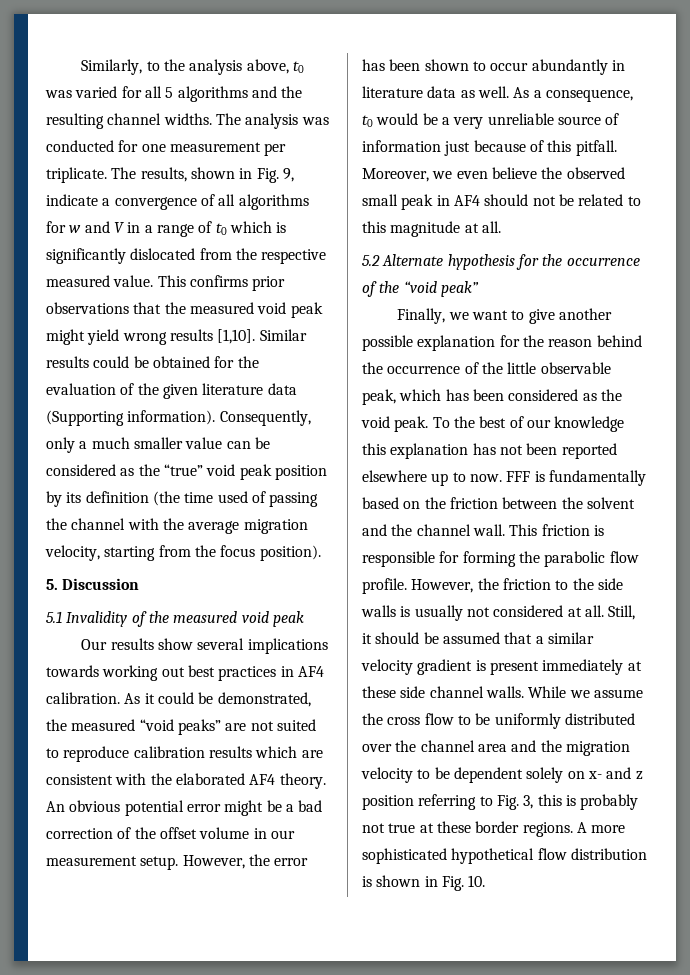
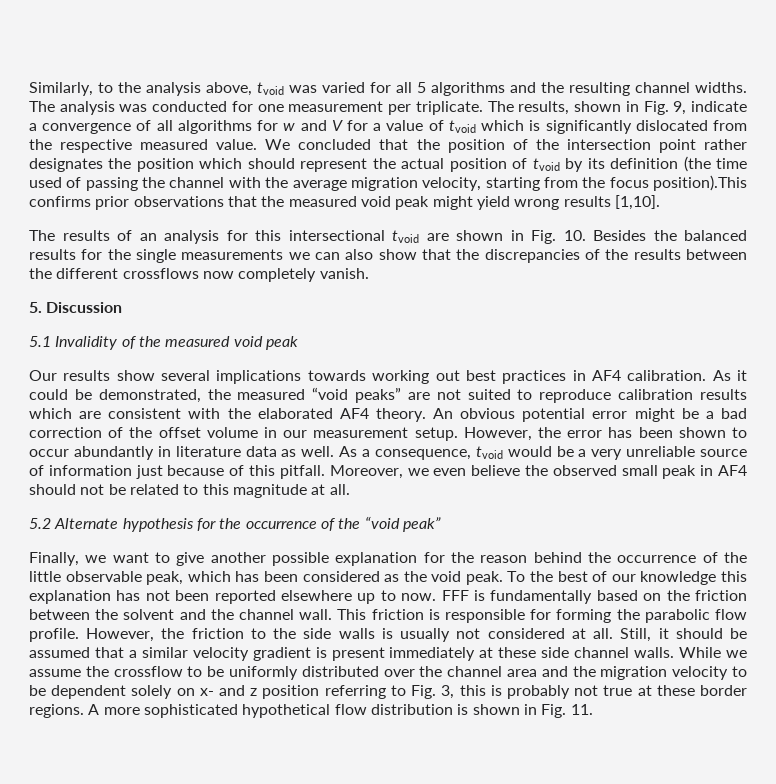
- Similarly, to the analysis above, t0 was varied for all 5 algorithms and the resulting channel widths.
+ Similarly, to the analysis above, tvoid was varied for all 5 algorithms and the resulting channel widths.
- The results, shown in Fig. 9, indicate a convergence of all algorithms for w and V in a range of t0 which is significantly dislocated from the respective measured value.
+ The results, shown in Fig. 9, indicate a convergence of all algorithms for w and V for a value of tvoid which is significantly dislocated from the respective measured value.
- This confirms prior observations that the measured void peak might yield wrong results [1,10]. Similar results could be obtained for the evaluation of the given literature data (Supporting information). Consequently, only a much smaller value can be considered as the “true” void peak position by its definition (the time used of passing the channel with the average migration velocity, starting from the focus position).
+ We concluded that the position of the intersection point rather designates the position which should represent the actual position of tvoid by its definition (the time used of passing the channel with the average migration velocity, starting from the focus position).This confirms prior observations that the measured void peak might yield wrong results [1,10].
+ The results of an analysis for this intersectional tvoid are shown in Fig. 10. Besides the balanced results for the single measurements we can also show that the discrepancies of the results between the different crossflows now completely vanish.
- As a consequence, t0 would be a very unreliable source of information just because of this pitfall.
+ As a consequence, tvoid would be a very unreliable source of information just because of this pitfall.
- While we assume the cross flow to be uniformly distributed over the channel area and the migration velocity to be dependent solely on x- and z position referring to Fig. 3, this is probably not true at these border regions.
+ While we assume the crossflow to be uniformly distributed over the channel area and the migration velocity to be dependent solely on x- and z position referring to Fig. 3, this is probably not true at these border regions.
- A more sophisticated hypothetical flow distribution is shown in Fig. 10.
+ A more sophisticated hypothetical flow distribution is shown in Fig. 11.

